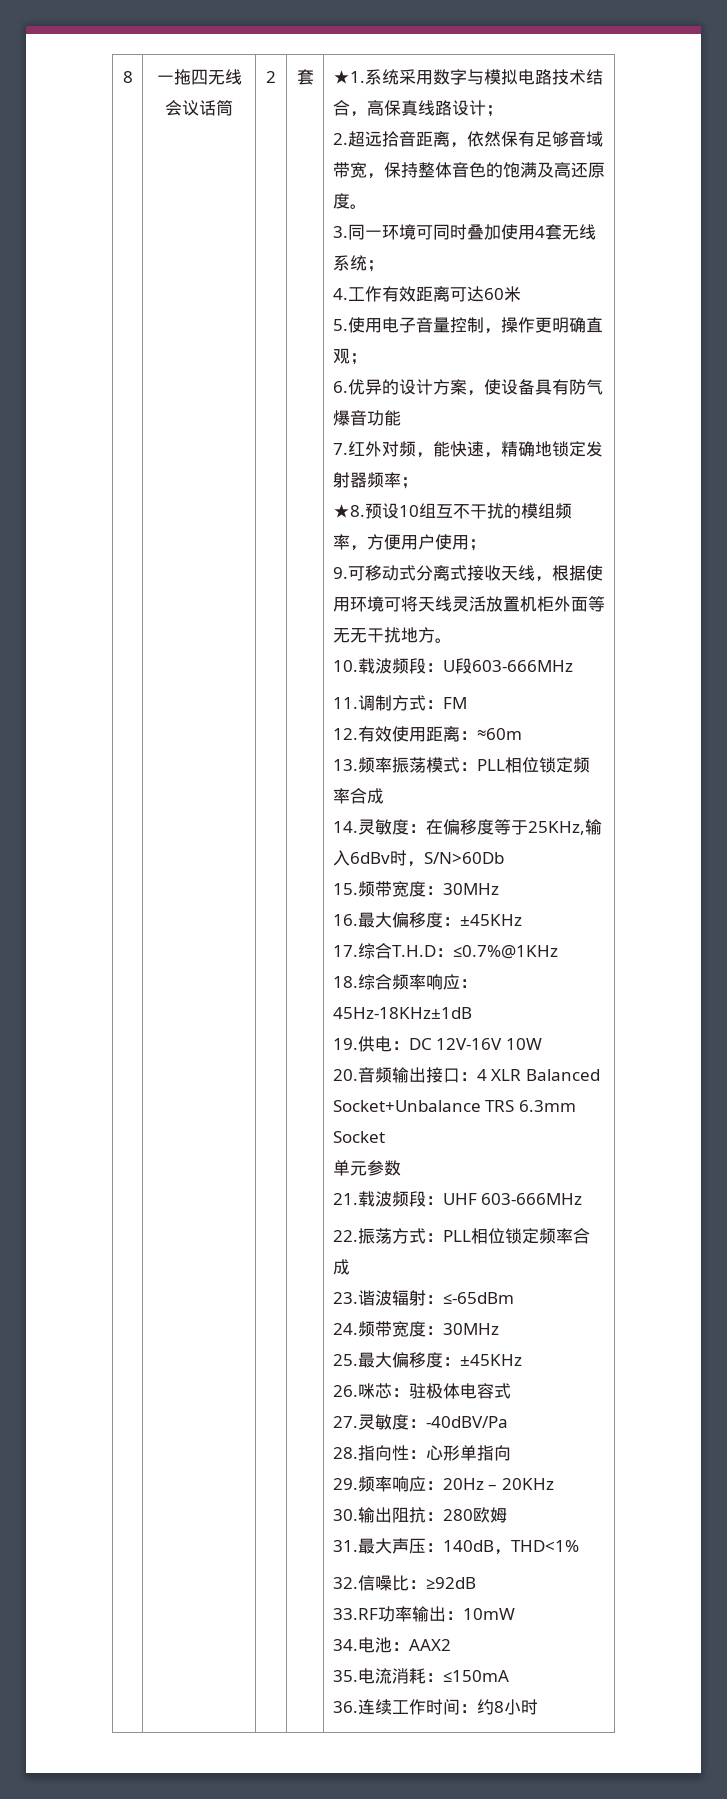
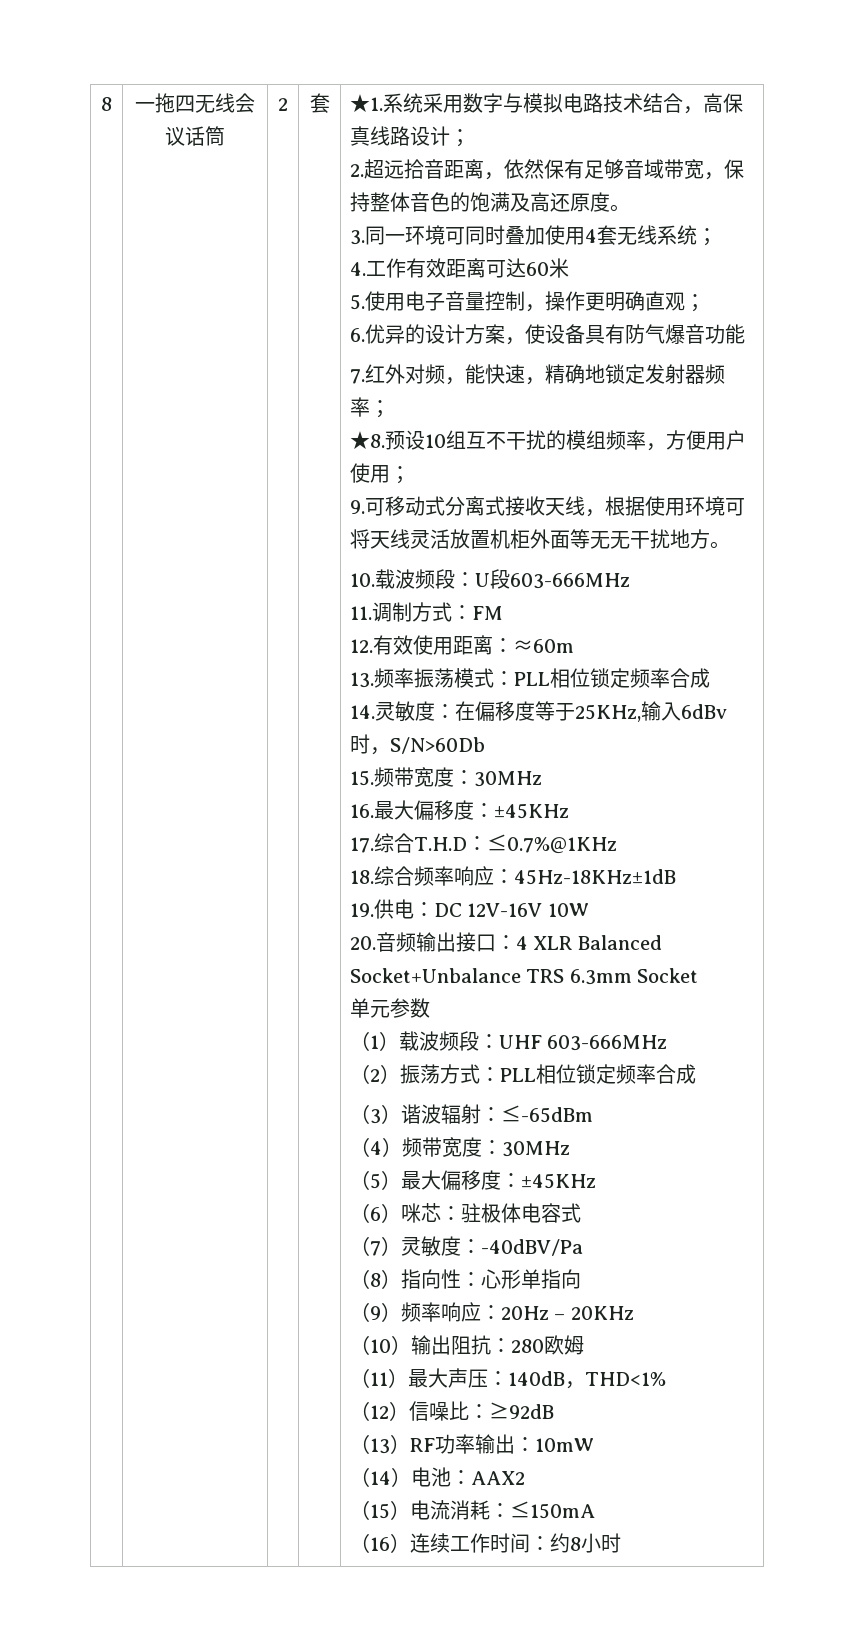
- 21.载波频段：UHF 603-666MHz
+ （1）载波频段：UHF 603-666MHz
- 22.振荡方式：PLL相位锁定频率合成
+ （2）振荡方式：PLL相位锁定频率合成
- 23.谐波辐射：≤-65dBm
+ （3）谐波辐射：≤-65dBm
- 24.频带宽度：30MHz
- 25.最大偏移度：±45KHz
- 26.咪芯：驻极体电容式
+ （4）频带宽度：30MHz
+ （5）最大偏移度：±45KHz
+ （6）咪芯：驻极体电容式
- 27.灵敏度：-40dBV/Pa
+ （7）灵敏度：-40dBV/Pa
- 28.指向性：心形单指向
+ （8）指向性：心形单指向
- 29.频率响应：20Hz – 20KHz
+ （9）频率响应：20Hz – 20KHz
- 30.输出阻抗：280欧姆
+ （10）输出阻抗：280欧姆
- 31.最大声压：140dB，THD<1%
+ （11）最大声压：140dB，THD<1%
- 32.信噪比：≥92dB
+ （12）信噪比：≥92dB
- 33.RF功率输出：10mW
+ （13）RF功率输出：10mW
- 34.电池：AAX2
+ （14）电池：AAX2
- 35.电流消耗：≤150mA
+ （15）电流消耗：≤150mA
- 36.连续工作时间：约8小时
+ （16）连续工作时间：约8小时

